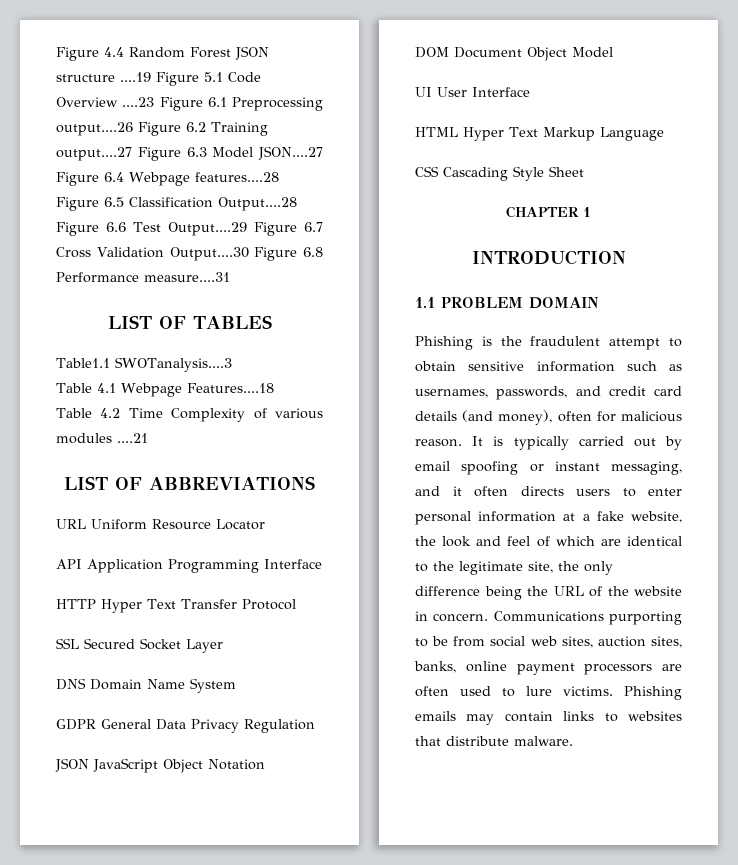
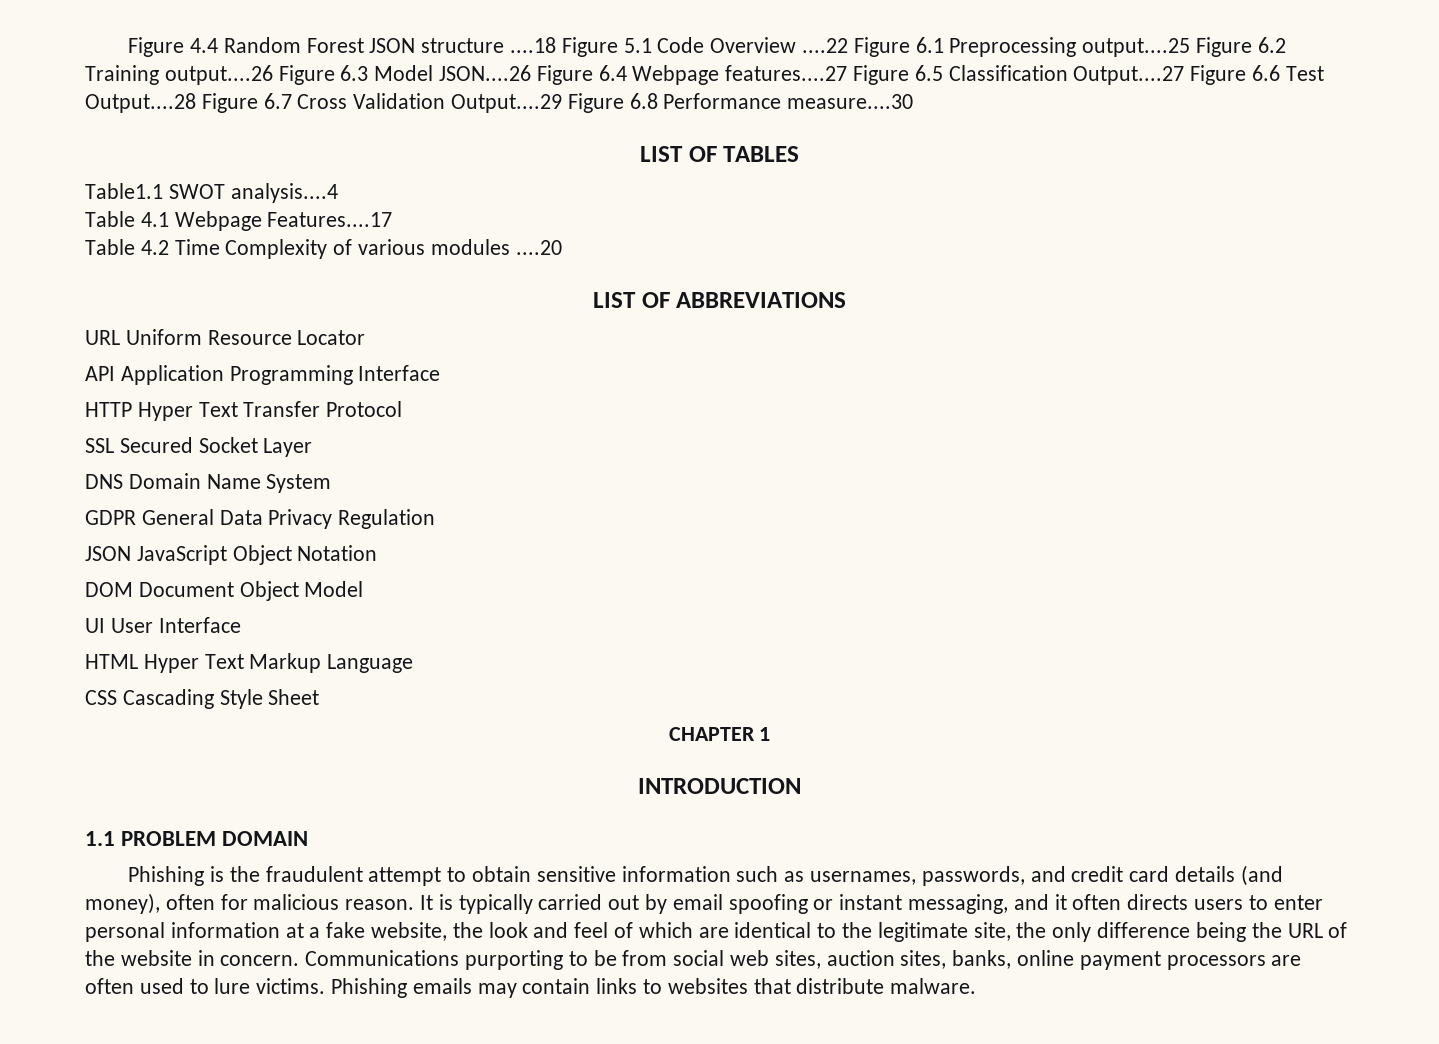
- Figure 4.4 Random Forest JSON structure ....19 Figure 5.1 Code Overview ....23 Figure 6.1 Preprocessing output....26 Figure 6.2 Training output....27 Figure 6.3 Model JSON....27 Figure 6.4 Webpage features....28 Figure 6.5 Classification Output....28 Figure 6.6 Test Output....29 Figure 6.7 Cross Validation Output....30 Figure 6.8 Performance measure....31
+ Figure 4.4 Random Forest JSON structure ....18 Figure 5.1 Code Overview ....22 Figure 6.1 Preprocessing output....25 Figure 6.2 Training output....26 Figure 6.3 Model JSON....26 Figure 6.4 Webpage features....27 Figure 6.5 Classification Output....27 Figure 6.6 Test Output....28 Figure 6.7 Cross Validation Output....29 Figure 6.8 Performance measure....30
- Table1.1 SWOTanalysis....3
+ Table1.1 SWOT analysis....4
- Table 4.1 Webpage Features....18
+ Table 4.1 Webpage Features....17
- Table 4.2 Time Complexity of various modules ....21
+ Table 4.2 Time Complexity of various modules ....20

